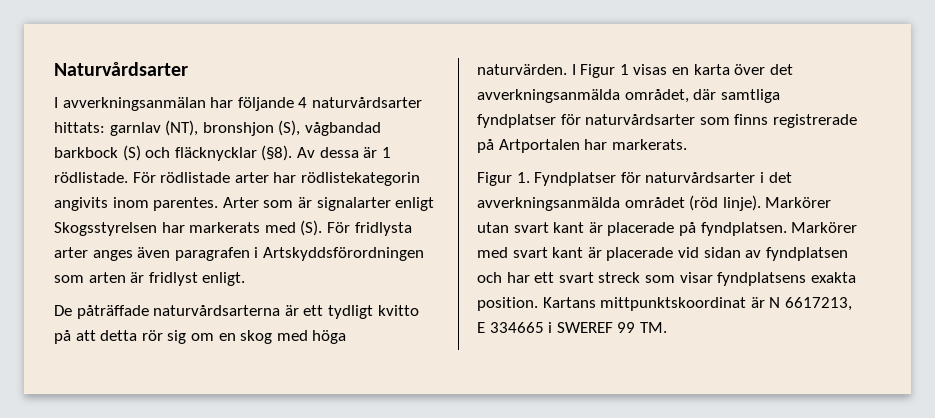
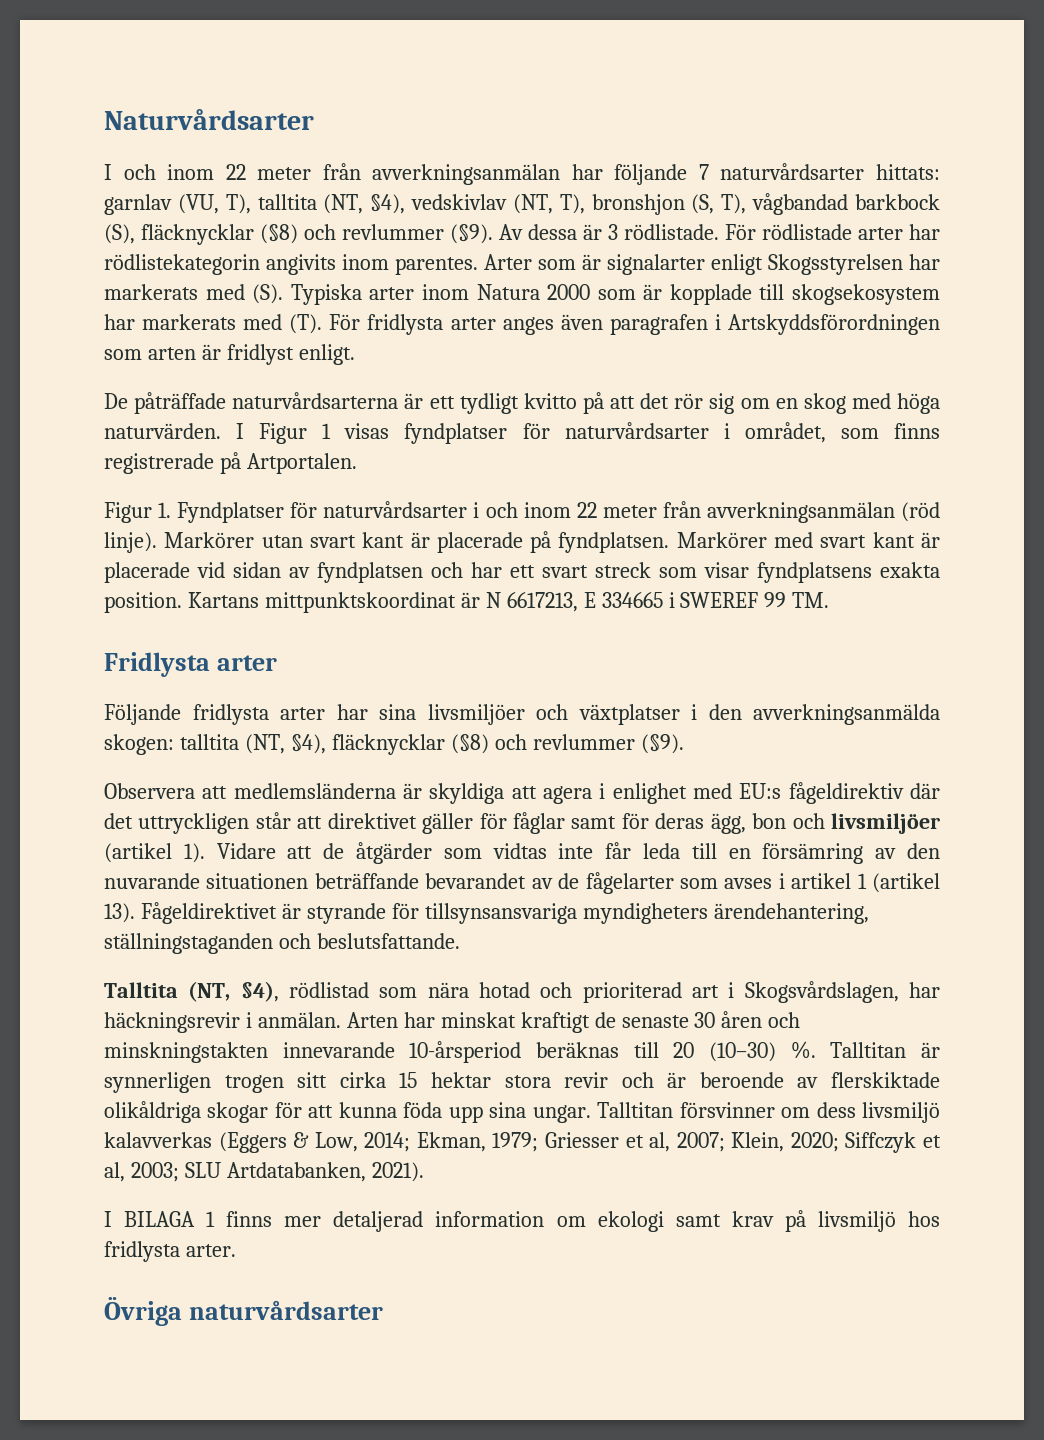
- I avverkningsanmälan har följande 4 naturvårdsarter hittats: garnlav (NT), bronshjon (S), vågbandad barkbock (S) och fläcknycklar (§8).
+ I och inom 22 meter från avverkningsanmälan har följande 7 naturvårdsarter hittats: garnlav (VU, T), talltita (NT, §4), vedskivlav (NT, T), bronshjon (S, T), vågbandad barkbock (S), fläcknycklar (§8) och revlummer (§9).
- Av dessa är 1 rödlistade.
+ Av dessa är 3 rödlistade.
- Arter som är signalarter enligt Skogsstyrelsen har markerats med (S). För fridlysta arter anges även paragrafen i Artskyddsförordningen som arten är fridlyst enligt.
+ Arter som är signalarter enligt Skogsstyrelsen har markerats med (S). Typiska arter inom Natura 2000 som är kopplade till skogsekosystem har markerats med (T). För fridlysta arter anges även paragrafen i Artskyddsförordningen som arten är fridlyst enligt.
- De påträffade naturvårdsarterna är ett tydligt kvitto på att detta rör sig om en skog med höga naturvärden.
+ De påträffade naturvårdsarterna är ett tydligt kvitto på att det rör sig om en skog med höga naturvärden.
- I Figur 1 visas en karta över det avverkningsanmälda området, där samtliga fyndplatser för naturvårdsarter som finns registrerade på Artportalen har markerats.
+ I Figur 1 visas fyndplatser för naturvårdsarter i området, som finns registrerade på Artportalen.
- Figur 1. Fyndplatser för naturvårdsarter i det avverkningsanmälda området (röd linje).
+ Figur 1. Fyndplatser för naturvårdsarter i och inom 22 meter från avverkningsanmälan (röd linje).
+ Fridlysta arter
+ Följande fridlysta arter har sina livsmiljöer och växtplatser i den avverkningsanmälda skogen: talltita (NT, §4), fläcknycklar (§8) och revlummer (§9).
+ Observera att medlemsländerna är skyldiga att agera i enlighet med EU:s fågeldirektiv där det uttryckligen står att direktivet gäller för fåglar samt för deras ägg, bon och livsmiljöer (artikel 1). Vidare att de åtgärder som vidtas inte får leda till en försämring av den nuvarande situationen beträffande bevarandet av de fågelarter som avses i artikel 1 (artikel 13). Fågeldirektivet är styrande för tillsynsansvariga myndigheters ärendehantering, ställningstaganden och beslutsfattande.
+ Talltita (NT, §4), rödlistad som nära hotad och prioriterad art i Skogsvårdslagen, har häckningsrevir i anmälan. Arten har minskat kraftigt de senaste 30 åren och minskningstakten innevarande 10-årsperiod beräknas till 20 (10–30) %. Talltitan är synnerligen trogen sitt cirka 15 hektar stora revir och är beroende av flerskiktade olikåldriga skogar för att kunna föda upp sina ungar. Talltitan försvinner om dess livsmiljö kalavverkas (Eggers & Low, 2014; Ekman, 1979; Griesser et al, 2007; Klein, 2020; Siffczyk et al, 2003; SLU Artdatabanken, 2021).
+ I BILAGA 1 finns mer detaljerad information om ekologi samt krav på livsmiljö hos fridlysta arter.
+ Övriga naturvårdsarter

